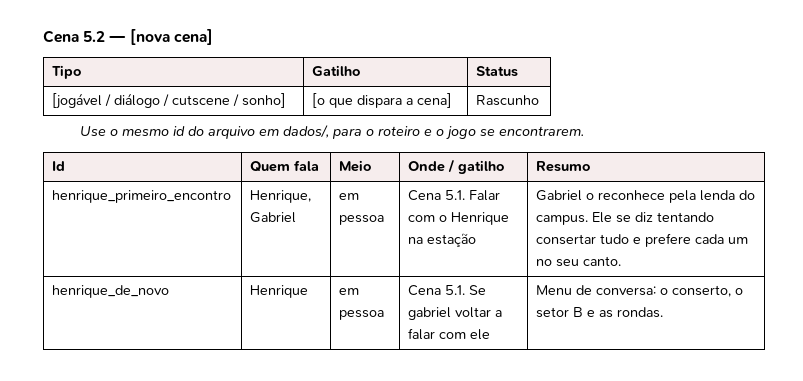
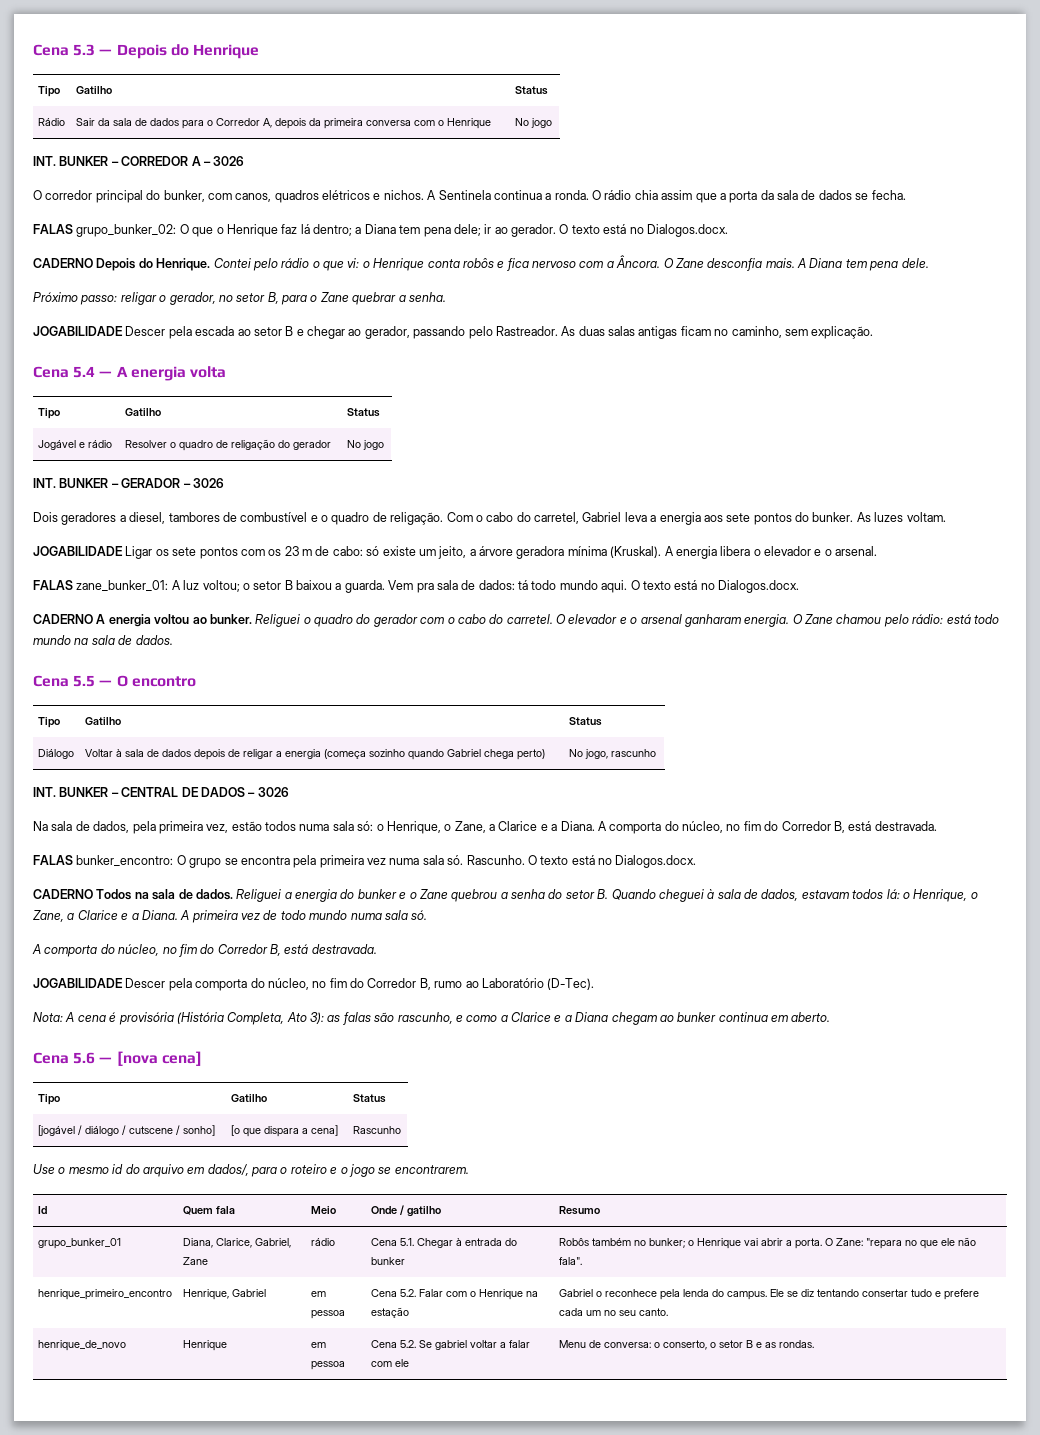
- Cena 5.2 — [nova cena]
+ Cena 5.3 — Depois do Henrique
+ Tipo | Gatilho | Status
+ Rádio | Sair da sala de dados para o Corredor A, depois da primeira conversa com o Henrique | No jogo
+ INT. BUNKER – CORREDOR A – 3026
+ O corredor principal do bunker, com canos, quadros elétricos e nichos. A Sentinela continua a ronda. O rádio chia assim que a porta da sala de dados se fecha.
+ FALAS grupo_bunker_02: O que o Henrique faz lá dentro; a Diana tem pena dele; ir ao gerador. O texto está no Dialogos.docx.
+ CADERNO Depois do Henrique. Contei pelo rádio o que vi: o Henrique conta robôs e fica nervoso com a Âncora. O Zane desconfia mais. A Diana tem pena dele.
+ Próximo passo: religar o gerador, no setor B, para o Zane quebrar a senha.
+ JOGABILIDADE Descer pela escada ao setor B e chegar ao gerador, passando pelo Rastreador. As duas salas antigas ficam no caminho, sem explicação.
+ Cena 5.4 — A energia volta
+ Tipo | Gatilho | Status
+ Jogável e rádio | Resolver o quadro de religação do gerador | No jogo
+ INT. BUNKER – GERADOR – 3026
+ Dois geradores a diesel, tambores de combustível e o quadro de religação. Com o cabo do carretel, Gabriel leva a energia aos sete pontos do bunker. As luzes voltam.
+ JOGABILIDADE Ligar os sete pontos com os 23 m de cabo: só existe um jeito, a árvore geradora mínima (Kruskal). A energia libera o elevador e o arsenal.
+ FALAS zane_bunker_01: A luz voltou; o setor B baixou a guarda. Vem pra sala de dados: tá todo mundo aqui. O texto está no Dialogos.docx.
+ CADERNO A energia voltou ao bunker. Religuei o quadro do gerador com o cabo do carretel. O elevador e o arsenal ganharam energia. O Zane chamou pelo rádio: está todo mundo na sala de dados.
+ Cena 5.5 — O encontro
+ Tipo | Gatilho | Status
+ Diálogo | Voltar à sala de dados depois de religar a energia (começa sozinho quando Gabriel chega perto) | No jogo, rascunho
+ INT. BUNKER – CENTRAL DE DADOS – 3026
+ Na sala de dados, pela primeira vez, estão todos numa sala só: o Henrique, o Zane, a Clarice e a Diana. A comporta do núcleo, no fim do Corredor B, está destravada.
+ FALAS bunker_encontro: O grupo se encontra pela primeira vez numa sala só. Rascunho. O texto está no Dialogos.docx.
+ CADERNO Todos na sala de dados. Religuei a energia do bunker e o Zane quebrou a senha do setor B. Quando cheguei à sala de dados, estavam todos lá: o Henrique, o Zane, a Clarice e a Diana. A primeira vez de todo mundo numa sala só.
+ A comporta do núcleo, no fim do Corredor B, está destravada.
+ JOGABILIDADE Descer pela comporta do núcleo, no fim do Corredor B, rumo ao Laboratório (D-Tec).
+ Nota: A cena é provisória (História Completa, Ato 3): as falas são rascunho, e como a Clarice e a Diana chegam ao bunker continua em aberto.
+ Cena 5.6 — [nova cena]
+ grupo_bunker_01 | Diana, Clarice, Gabriel, Zane | rádio | Cena 5.1. Chegar à entrada do bunker | Robôs também no bunker; o Henrique vai abrir a porta. O Zane: "repara no que ele não fala".
- henrique_primeiro_encontro | Henrique, Gabriel | em pessoa | Cena 5.1. Falar com o Henrique na estação | Gabriel o reconhece pela lenda do campus. Ele se diz tentando consertar tudo e prefere cada um no seu canto.
+ henrique_primeiro_encontro | Henrique, Gabriel | em pessoa | Cena 5.2. Falar com o Henrique na estação | Gabriel o reconhece pela lenda do campus. Ele se diz tentando consertar tudo e prefere cada um no seu canto.
- henrique_de_novo | Henrique | em pessoa | Cena 5.1. Se gabriel voltar a falar com ele | Menu de conversa: o conserto, o setor B e as rondas.
+ henrique_de_novo | Henrique | em pessoa | Cena 5.2. Se gabriel voltar a falar com ele | Menu de conversa: o conserto, o setor B e as rondas.

